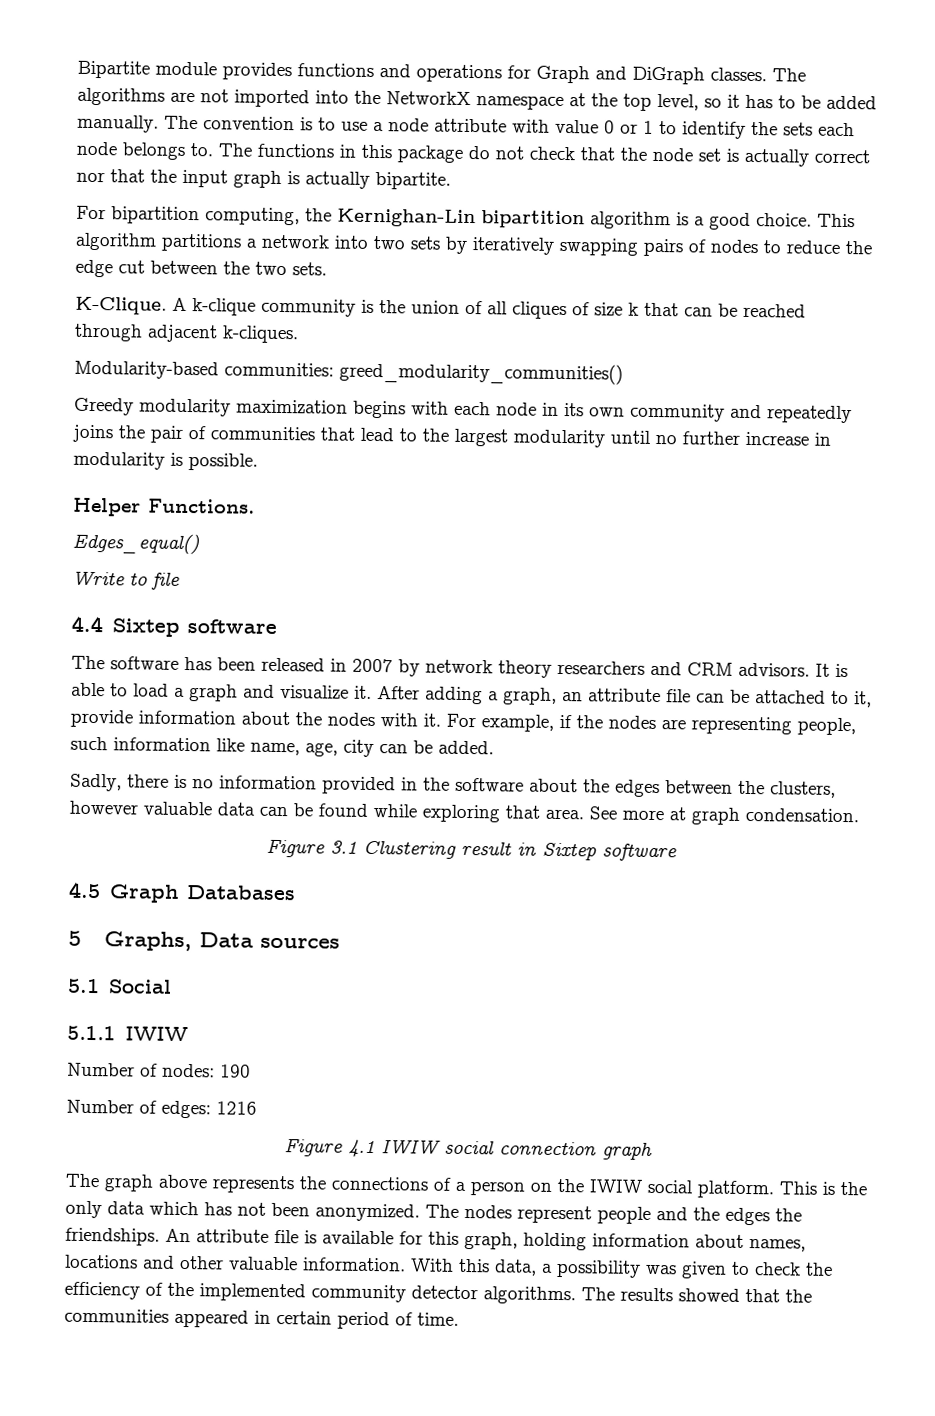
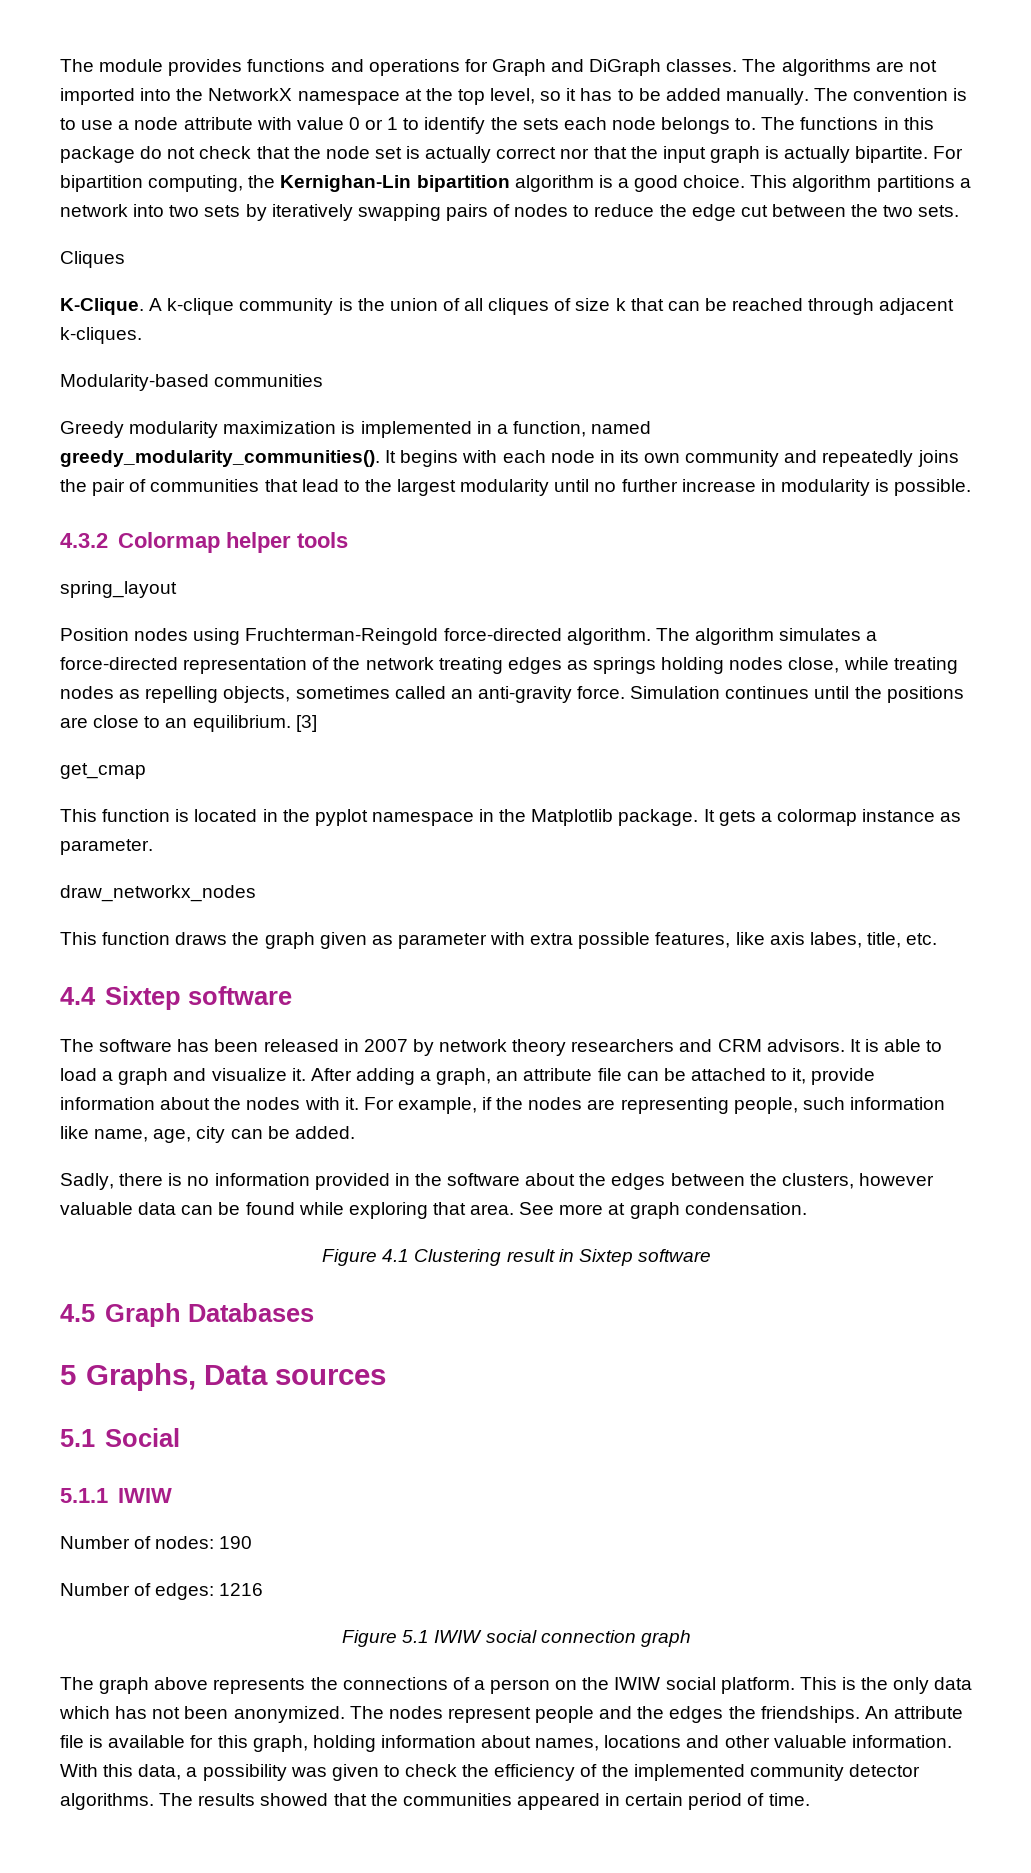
- Bipartite module provides functions and operations for Graph and DiGraph classes.
+ The module provides functions and operations for Graph and DiGraph classes.
- The functions in this package do not check that the node set is actually correct nor that the input graph is actually bipartite.
- For bipartition computing, the Kernighan-Lin bipartition algorithm is a good choice.
+ The functions in this package do not check that the node set is actually correct nor that the input graph is actually bipartite. For bipartition computing, the Kernighan-Lin bipartition algorithm is a good choice.
+ Cliques
- Modularity-based communities: greed_modularity_communities()
+ Modularity-based communities
- Greedy modularity maximization begins with each node in its own community and repeatedly joins the pair of communities that lead to the largest modularity until no further increase in modularity is possible.
+ Greedy modularity maximization is implemented in a function, named greedy_modularity_communities(). It begins with each node in its own community and repeatedly joins the pair of communities that lead to the largest modularity until no further increase in modularity is possible.
- Helper Functions.
- Edges_equal()
- Write to file
+ 4.3.2 Colormap helper tools
+ spring_layout
+ Position nodes using Fruchterman-Reingold force-directed algorithm. The algorithm simulates a force-directed representation of the network treating edges as springs holding nodes close, while treating nodes as repelling objects, sometimes called an anti-gravity force. Simulation continues until the positions are close to an equilibrium. [3]
+ get_cmap
+ This function is located in the pyplot namespace in the Matplotlib package. It gets a colormap instance as parameter.
+ draw_networkx_nodes
+ This function draws the graph given as parameter with extra possible features, like axis labes, title, etc.
- Figure 3.1 Clustering result in Sixtep software
+ Figure 4.1 Clustering result in Sixtep software
- Figure 4.1 IWIW social connection graph
+ Figure 5.1 IWIW social connection graph

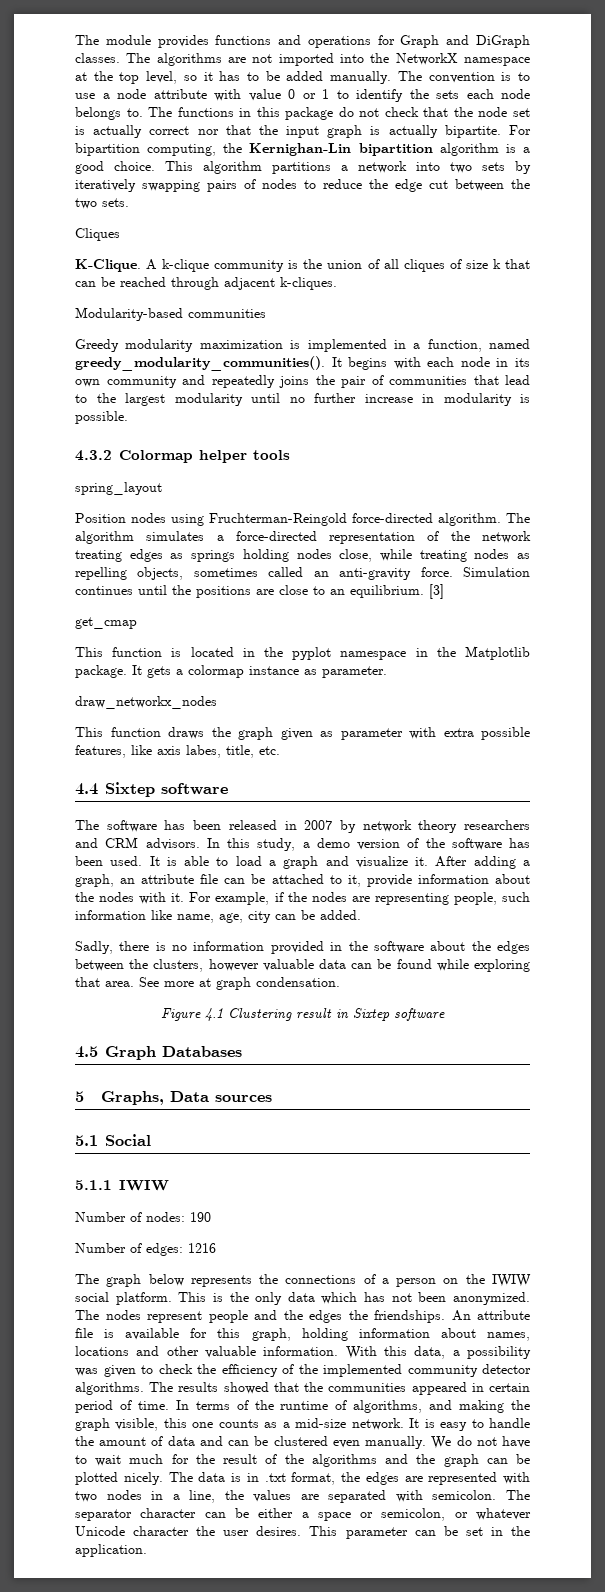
+ In this study, a demo version of the software has been used.
- Figure 5.1 IWIW social connection graph
- The graph above represents the connections of a person on the IWIW social platform.
+ The graph below represents the connections of a person on the IWIW social platform.
+ In terms of the runtime of algorithms, and making the graph visible, this one counts as a mid-size network. It is easy to handle the amount of data and can be clustered even manually. We do not have to wait much for the result of the algorithms and the graph can be plotted nicely. The data is in .txt format, the edges are represented with two nodes in a line, the values are separated with semicolon. The separator character can be either a space or semicolon, or whatever Unicode character the user desires. This parameter can be set in the application.

